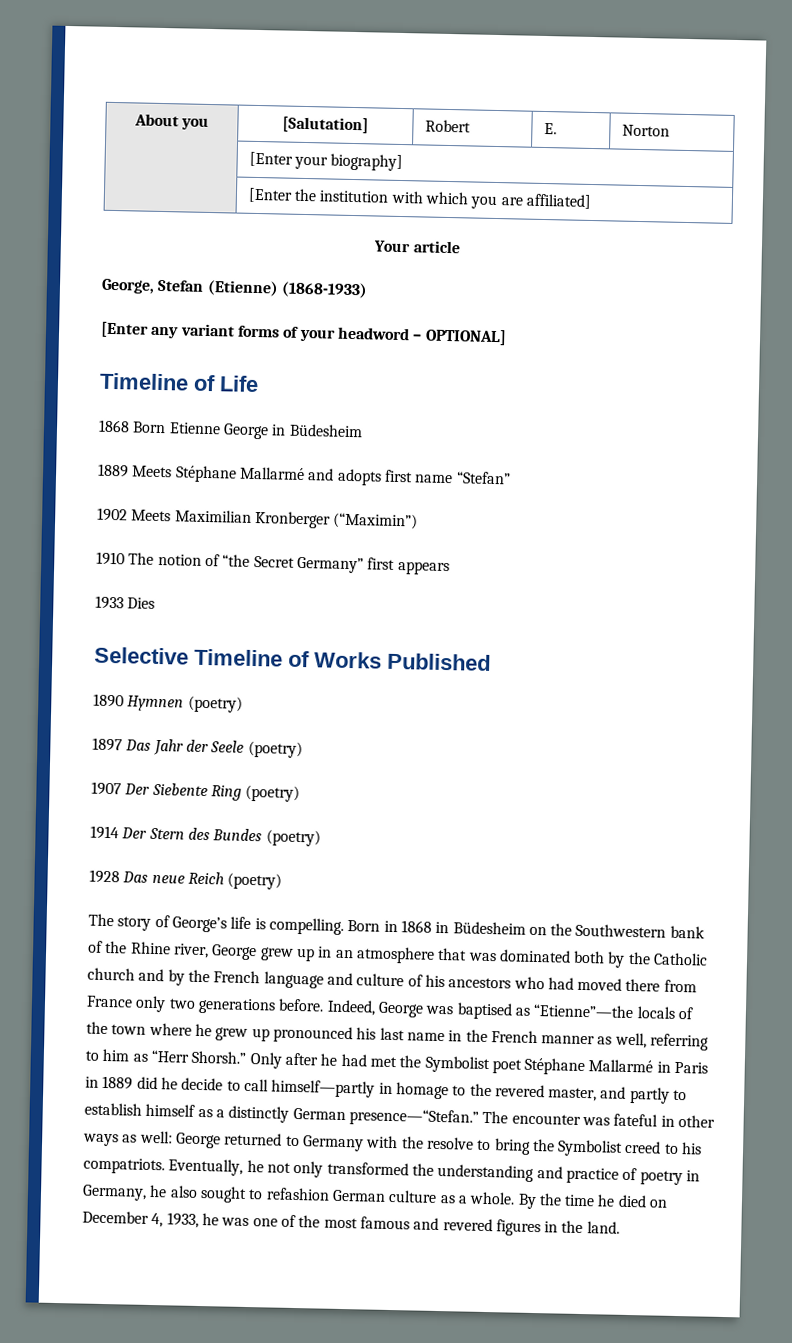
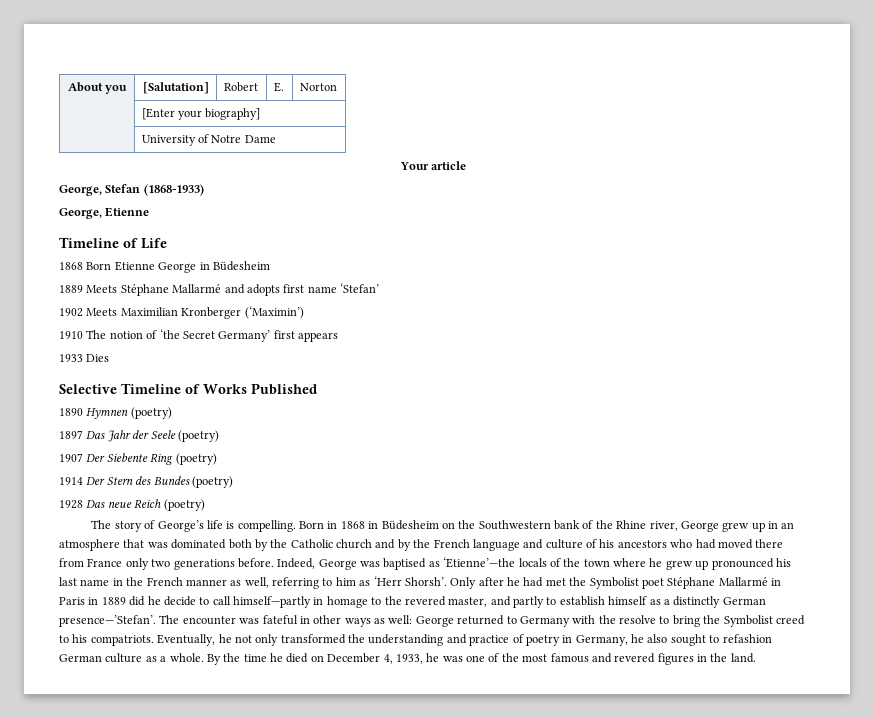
- | [Enter the institution with which you are affiliated]
+ | University of Notre Dame
- George, Stefan (Etienne) (1868-1933)
+ George, Stefan (1868-1933)
- [Enter any variant forms of your headword – OPTIONAL]
+ George, Etienne
- 1889 Meets Stéphane Mallarmé and adopts first name “Stefan”
+ 1889 Meets Stéphane Mallarmé and adopts first name ‘Stefan’
- 1902 Meets Maximilian Kronberger (“Maximin”)
+ 1902 Meets Maximilian Kronberger (‘Maximin’)
- 1910 The notion of “the Secret Germany” first appears
+ 1910 The notion of ‘the Secret Germany’ first appears
- Indeed, George was baptised as “Etienne”—the locals of the town where he grew up pronounced his last name in the French manner as well, referring to him as “Herr Shorsh.”
+ Indeed, George was baptised as ‘Etienne’—the locals of the town where he grew up pronounced his last name in the French manner as well, referring to him as ‘Herr Shorsh’.
- Only after he had met the Symbolist poet Stéphane Mallarmé in Paris in 1889 did he decide to call himself—partly in homage to the revered master, and partly to establish himself as a distinctly German presence—“Stefan.”
+ Only after he had met the Symbolist poet Stéphane Mallarmé in Paris in 1889 did he decide to call himself—partly in homage to the revered master, and partly to establish himself as a distinctly German presence—’Stefan’.

